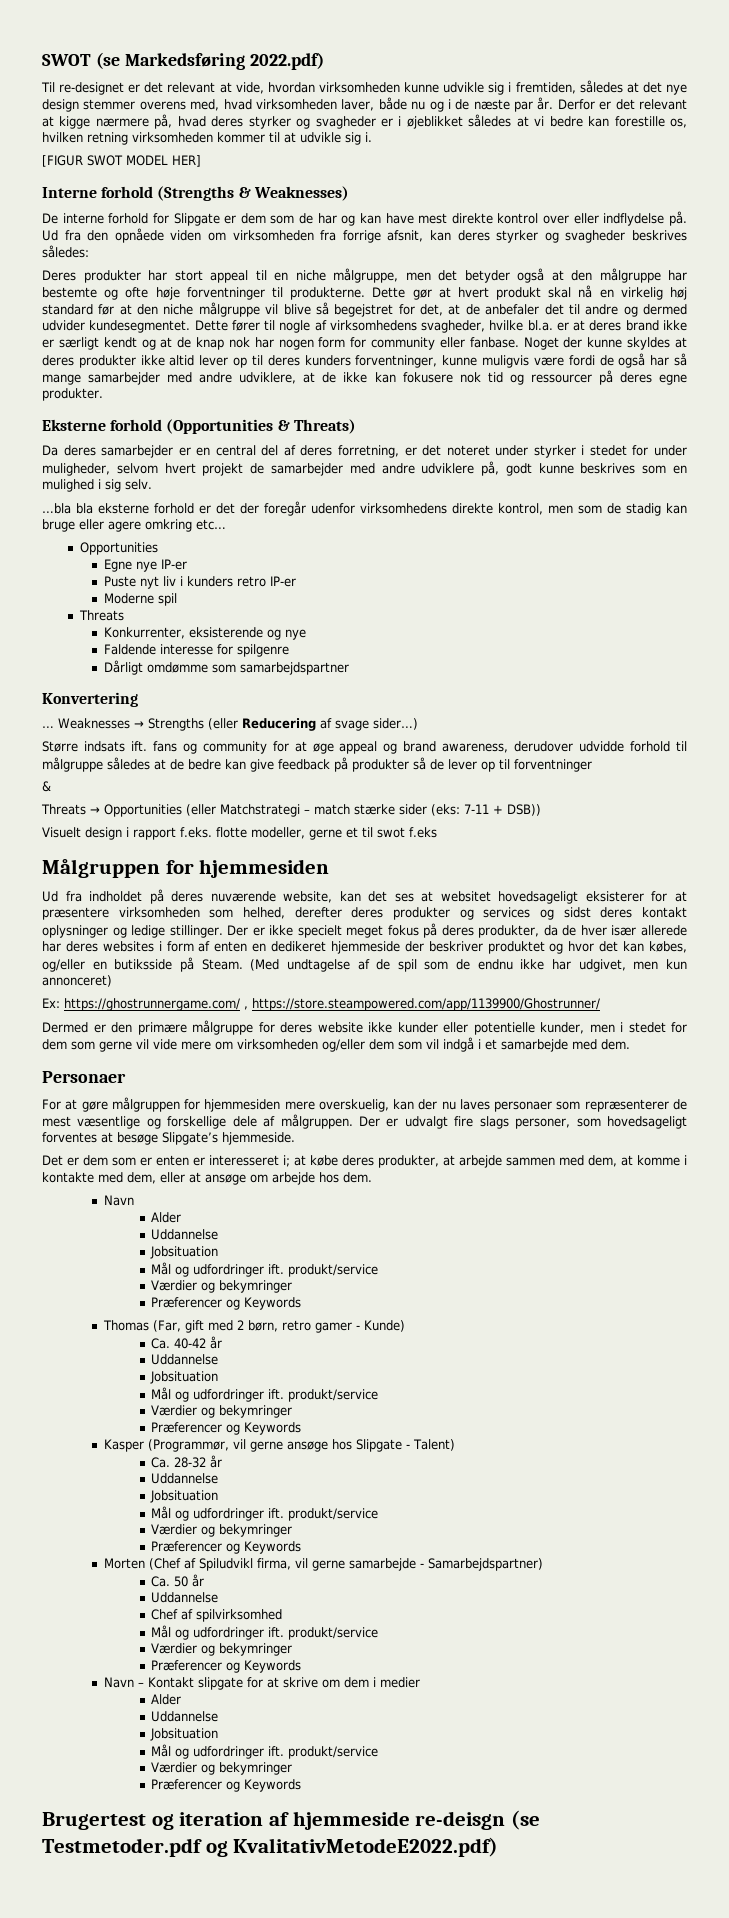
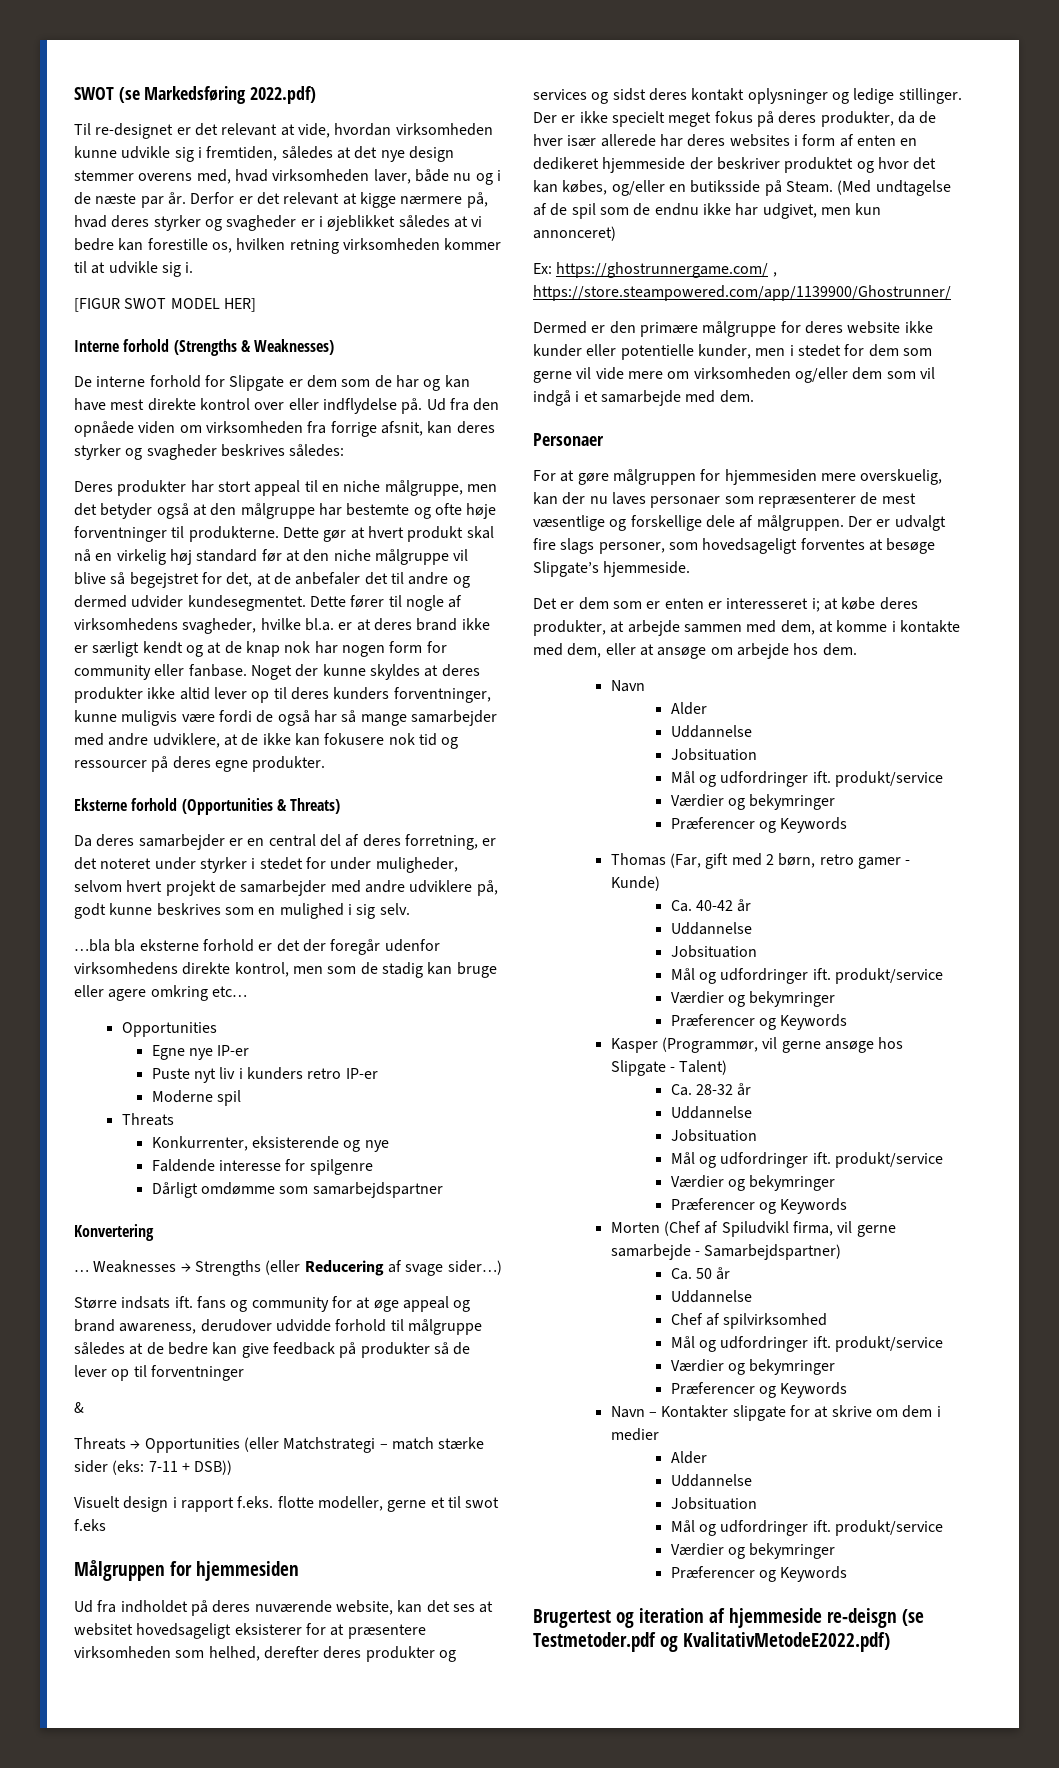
- Navn – Kontakt slipgate for at skrive om dem i medier
+ Navn – Kontakter slipgate for at skrive om dem i medier

